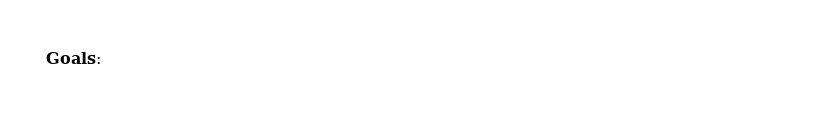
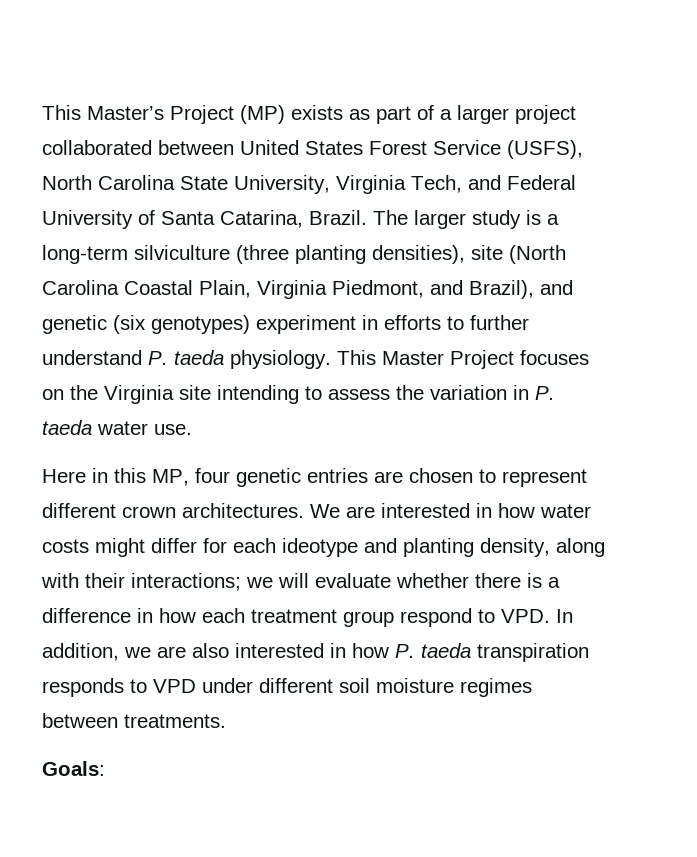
+ This Master’s Project (MP) exists as part of a larger project collaborated between United States Forest Service (USFS), North Carolina State University, Virginia Tech, and Federal University of Santa Catarina, Brazil. The larger study is a long-term silviculture (three planting densities), site (North Carolina Coastal Plain, Virginia Piedmont, and Brazil), and genetic (six genotypes) experiment in efforts to further understand P. taeda physiology. This Master Project focuses on the Virginia site intending to assess the variation in P. taeda water use.
+ Here in this MP, four genetic entries are chosen to represent different crown architectures. We are interested in how water costs might differ for each ideotype and planting density, along with their interactions; we will evaluate whether there is a difference in how each treatment group respond to VPD. In addition, we are also interested in how P. taeda transpiration responds to VPD under different soil moisture regimes between treatments.

